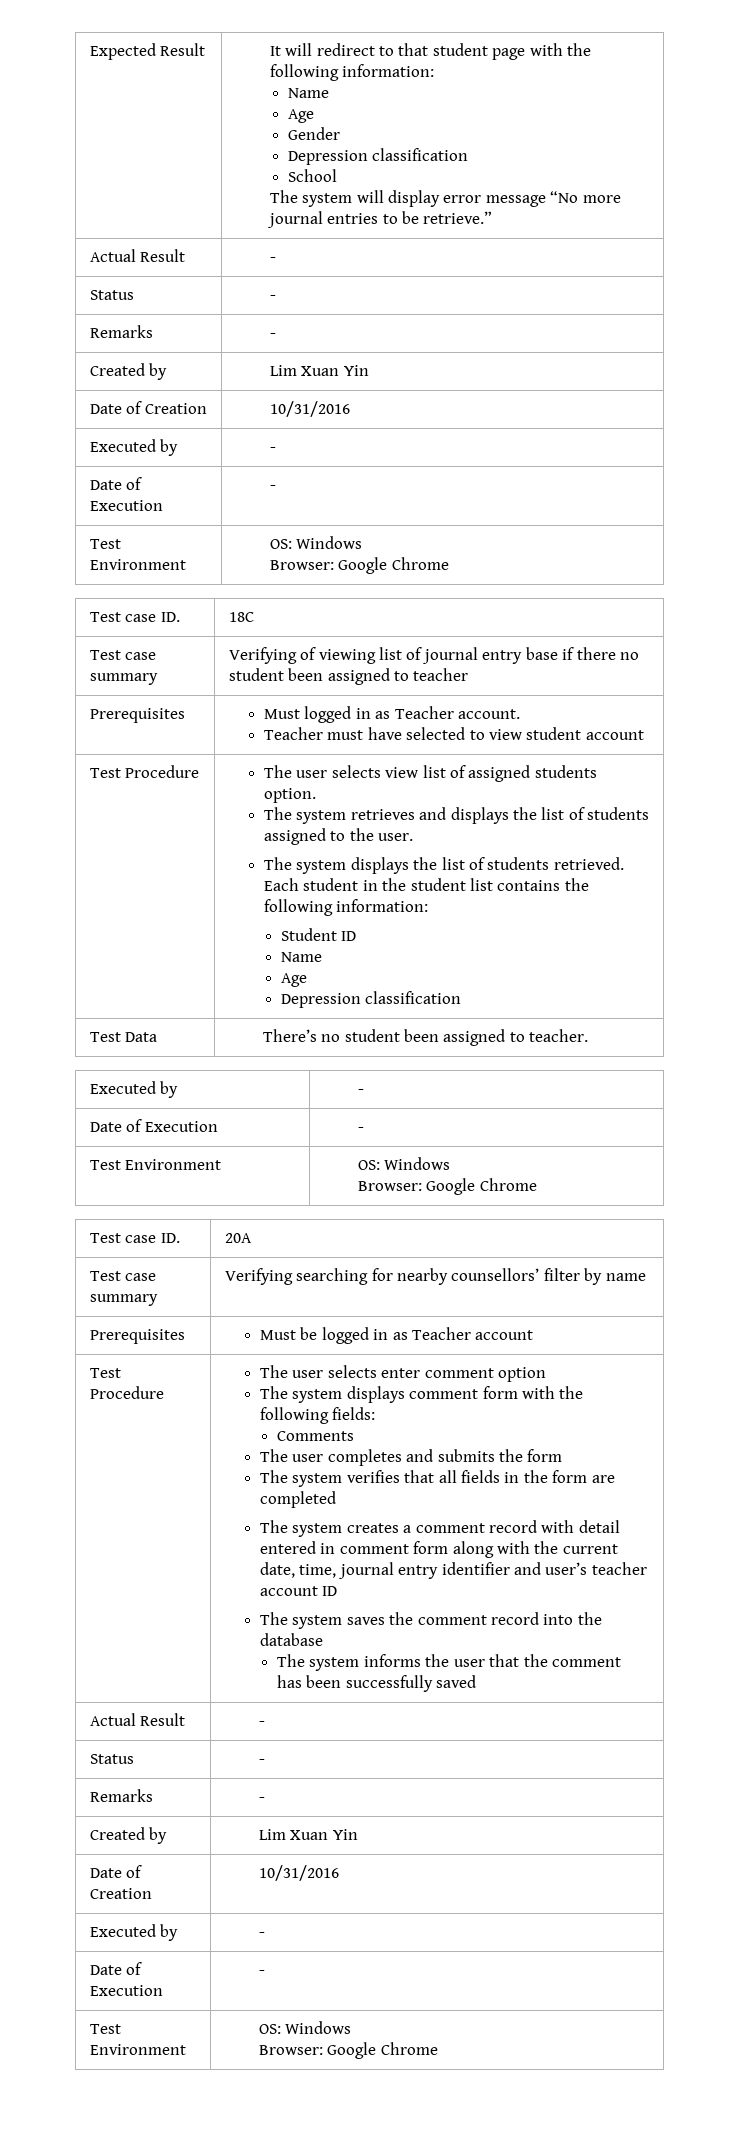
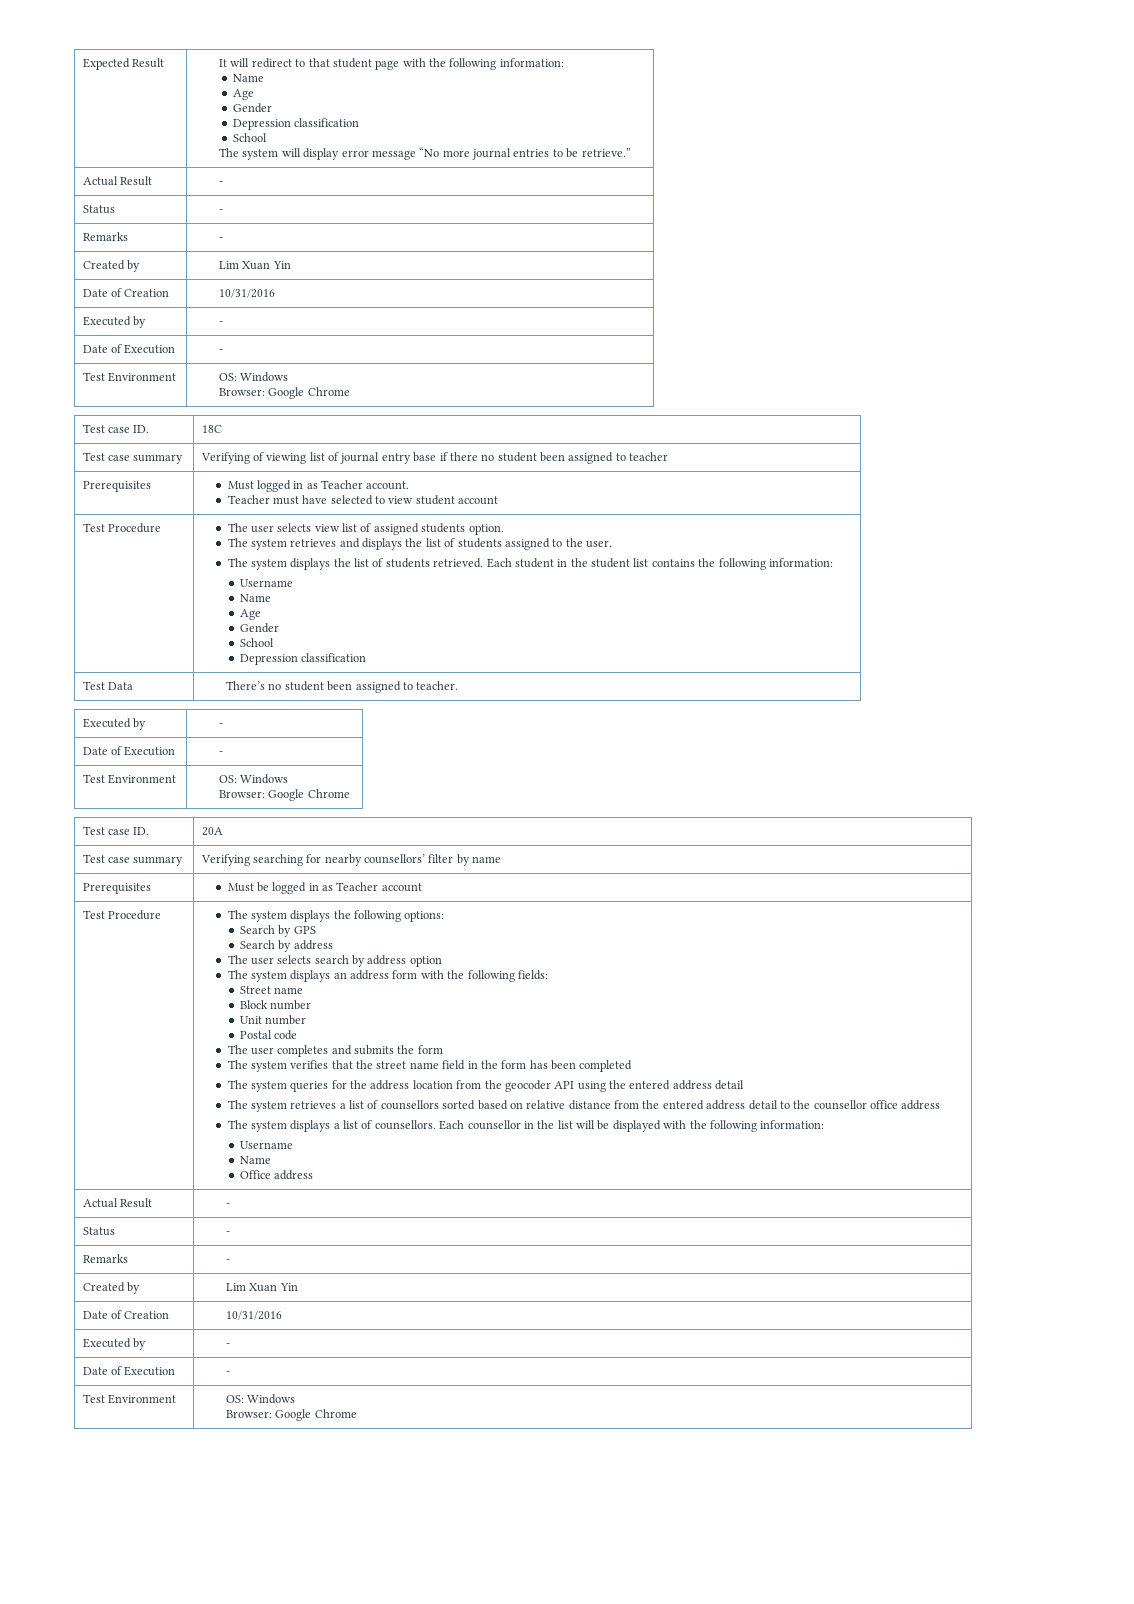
  Each student in the student list contains the following information:
- Student ID
+ Username
  Name
  Age
+ Gender
+ School
- The user selects enter comment option
+ The system displays the following options:
+ Search by GPS
+ Search by address
+ The user selects search by address option
- The system displays comment form with the following fields:
+ The system displays an address form with the following fields:
- Comments
+ Street name
+ Block number
+ Unit number
+ Postal code
- The system verifies that all fields in the form are completed
+ The system verifies that the street name field in the form has been completed
- The system creates a comment record with detail entered in comment form along with the current date, time, journal entry identifier and user’s teacher account ID
- The system saves the comment record into the database
- The system informs the user that the comment has been successfully saved
+ The system queries for the address location from the geocoder API using the entered address detail
+ The system retrieves a list of counsellors sorted based on relative distance from the entered address detail to the counsellor office address
+ The system displays a list of counsellors. Each counsellor in the list will be displayed with the following information:
+ Username
+ Name
+ Office address

